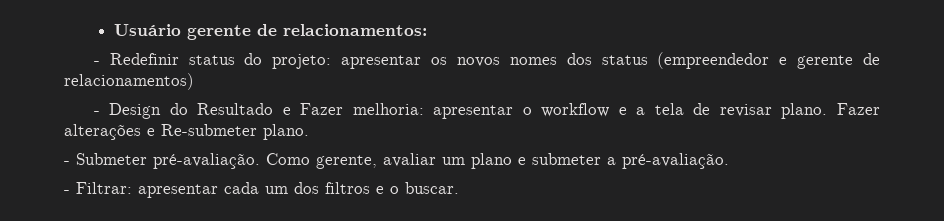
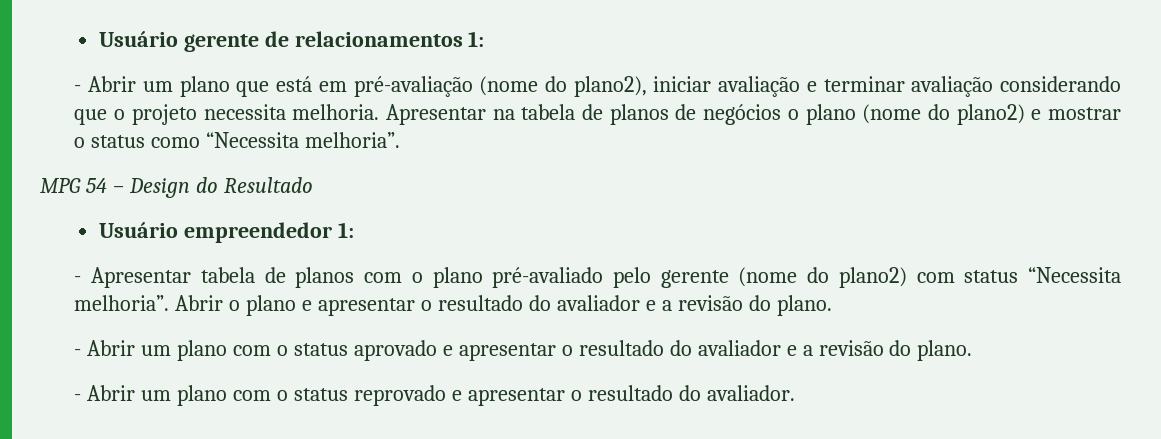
- Usuário gerente de relacionamentos:
- - Redefinir status do projeto: apresentar os novos nomes dos status (empreendedor e gerente de relacionamentos)
- - Design do Resultado e Fazer melhoria: apresentar o workflow e a tela de revisar plano. Fazer alterações e Re-submeter plano.
- - Submeter pré-avaliação. Como gerente, avaliar um plano e submeter a pré-avaliação.
- - Filtrar: apresentar cada um dos filtros e o buscar.
+ Usuário gerente de relacionamentos 1:
+ - Abrir um plano que está em pré-avaliação (nome do plano2), iniciar avaliação e terminar avaliação considerando que o projeto necessita melhoria. Apresentar na tabela de planos de negócios o plano (nome do plano2) e mostrar o status como “Necessita melhoria”.
+ MPG 54 – Design do Resultado
+ Usuário empreendedor 1:
+ - Apresentar tabela de planos com o plano pré-avaliado pelo gerente (nome do plano2) com status “Necessita melhoria”. Abrir o plano e apresentar o resultado do avaliador e a revisão do plano.
+ - Abrir um plano com o status aprovado e apresentar o resultado do avaliador e a revisão do plano.
+ - Abrir um plano com o status reprovado e apresentar o resultado do avaliador.

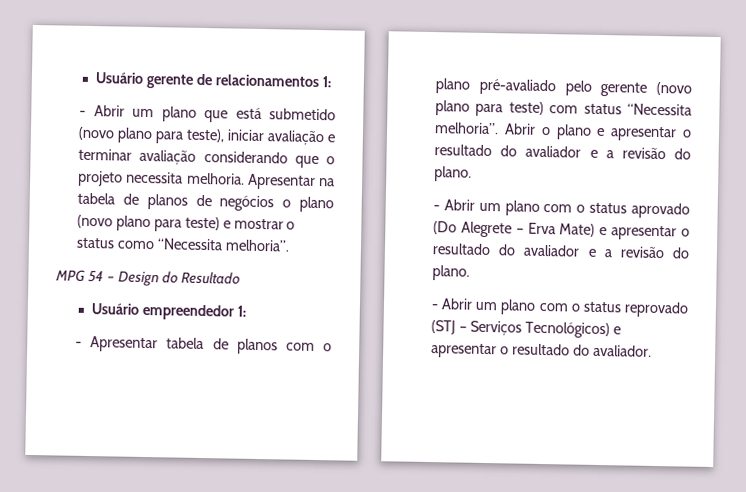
- - Abrir um plano que está em pré-avaliação (nome do plano2), iniciar avaliação e terminar avaliação considerando que o projeto necessita melhoria.
+ - Abrir um plano que está submetido (novo plano para teste), iniciar avaliação e terminar avaliação considerando que o projeto necessita melhoria.
- Apresentar na tabela de planos de negócios o plano (nome do plano2) e mostrar o status como “Necessita melhoria”.
+ Apresentar na tabela de planos de negócios o plano (novo plano para teste) e mostrar o status como “Necessita melhoria”.
- - Apresentar tabela de planos com o plano pré-avaliado pelo gerente (nome do plano2) com status “Necessita melhoria”.
+ - Apresentar tabela de planos com o plano pré-avaliado pelo gerente (novo plano para teste) com status “Necessita melhoria”.
- - Abrir um plano com o status aprovado e apresentar o resultado do avaliador e a revisão do plano.
+ - Abrir um plano com o status aprovado (Do Alegrete – Erva Mate) e apresentar o resultado do avaliador e a revisão do plano.
- - Abrir um plano com o status reprovado e apresentar o resultado do avaliador.
+ - Abrir um plano com o status reprovado (STJ – Serviços Tecnológicos) e apresentar o resultado do avaliador.

